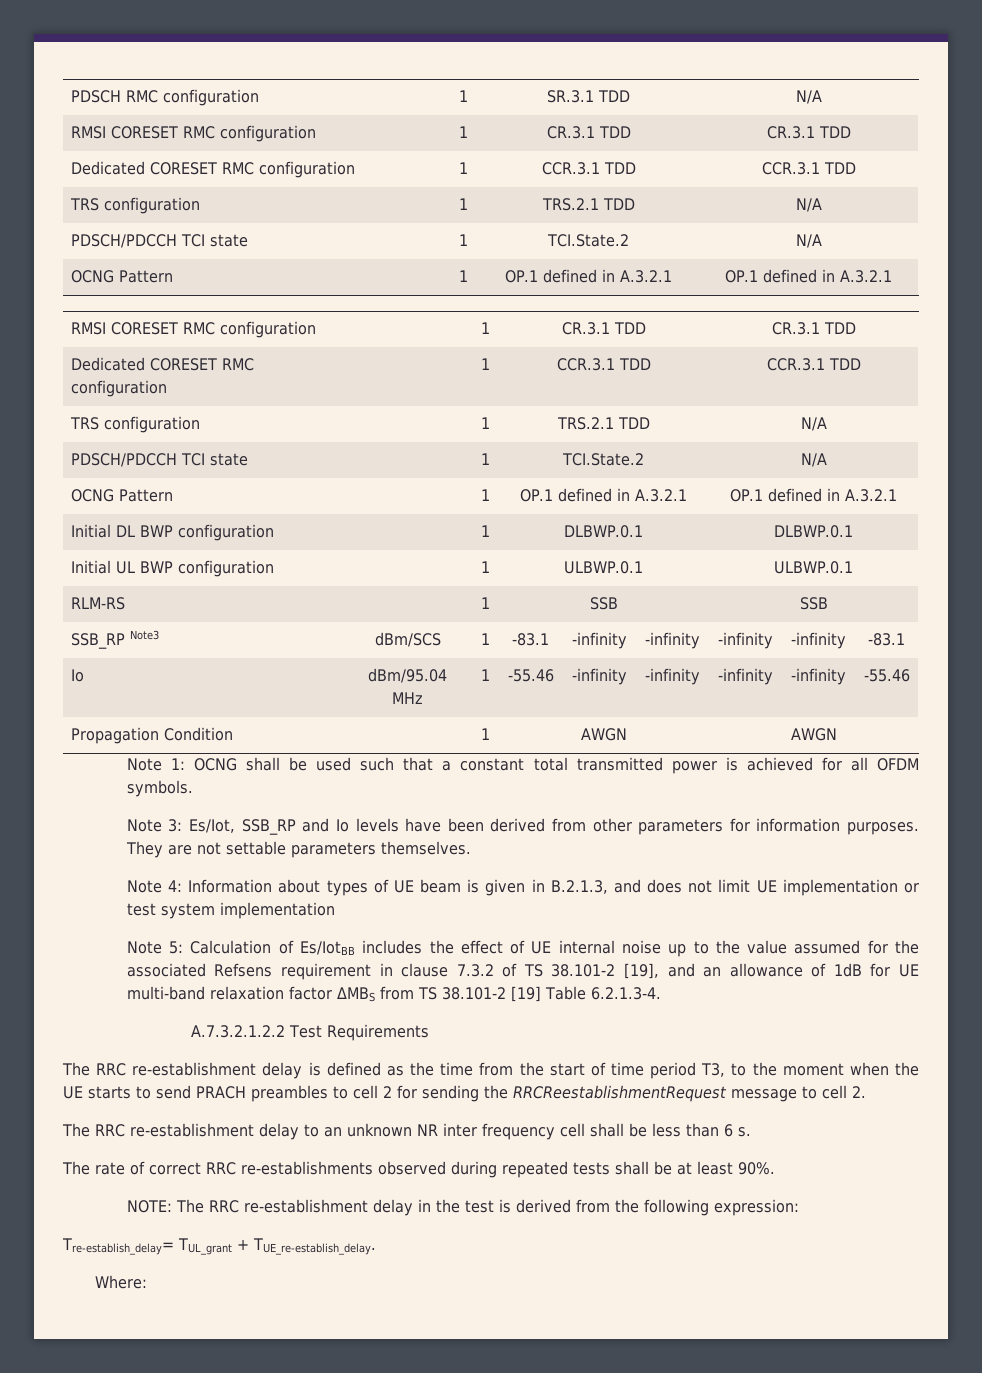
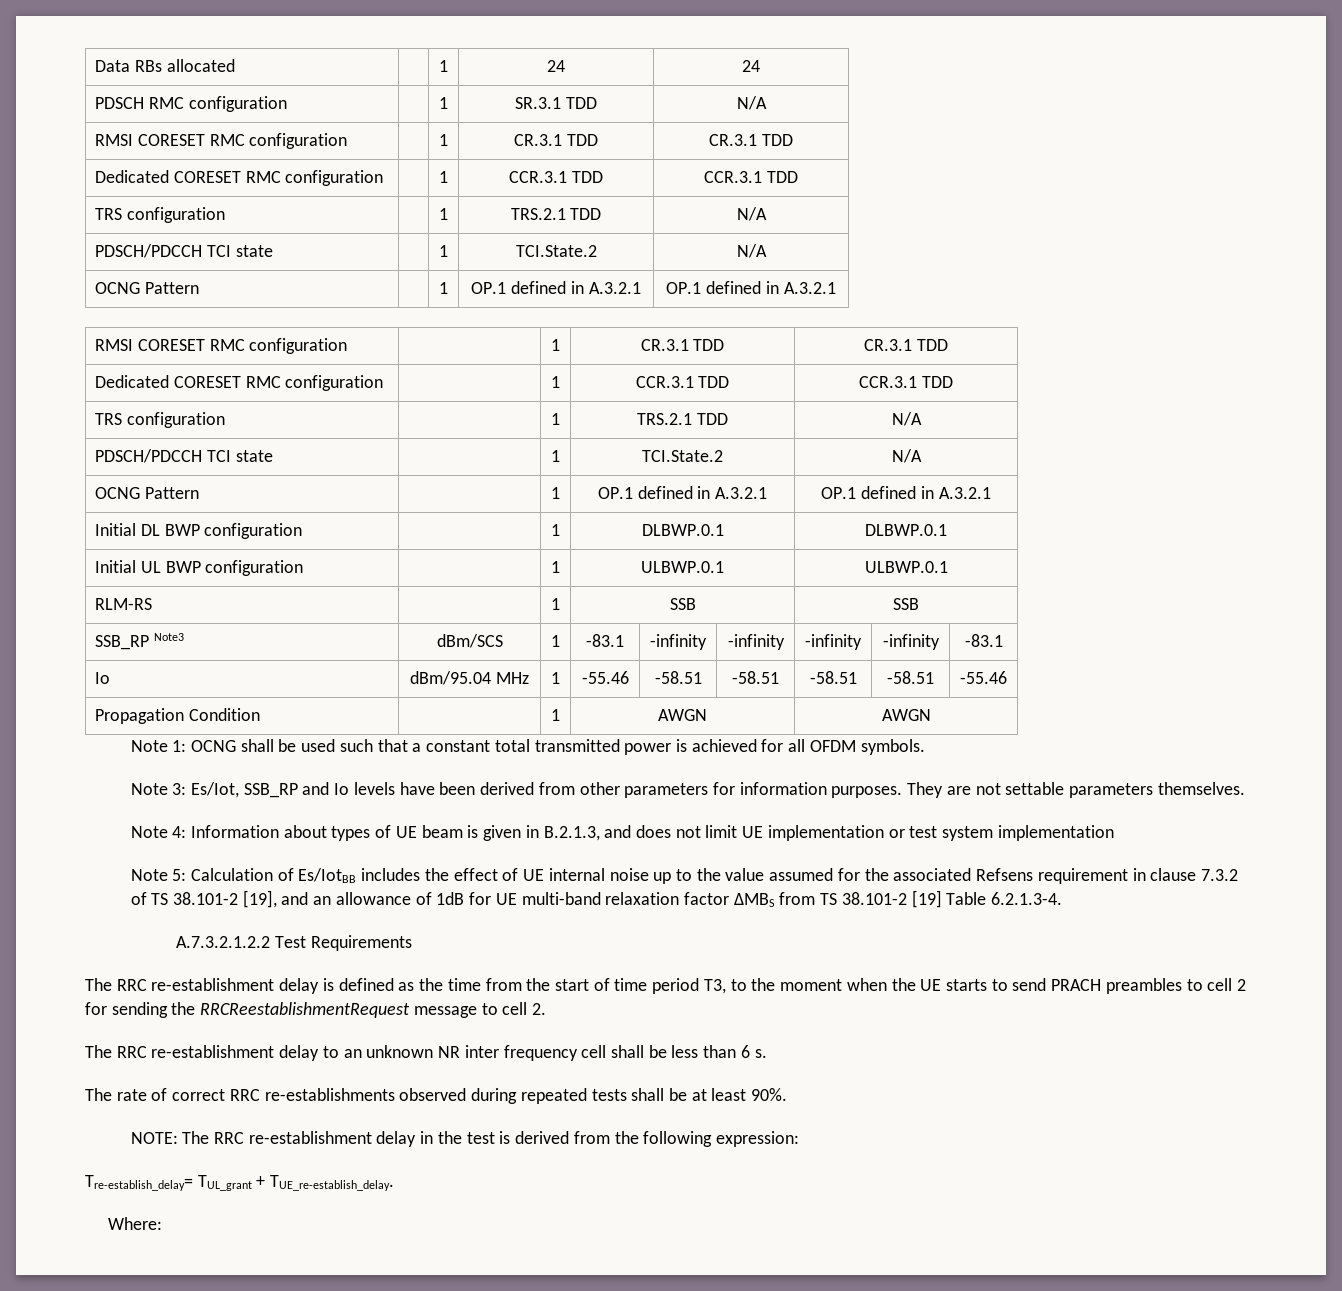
+ Data RBs allocated | | 1 | 24 | 24
- Io | dBm/95.04 MHz | 1 | -55.46 | -infinity | -infinity | -infinity | -infinity | -55.46
+ Io | dBm/95.04 MHz | 1 | -55.46 | -58.51 | -58.51 | -58.51 | -58.51 | -55.46

